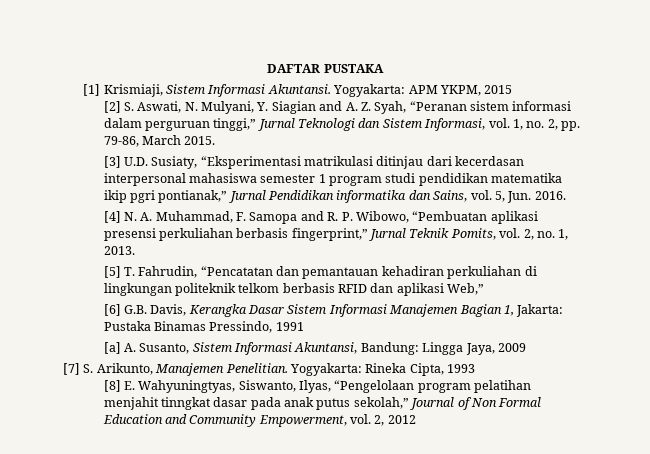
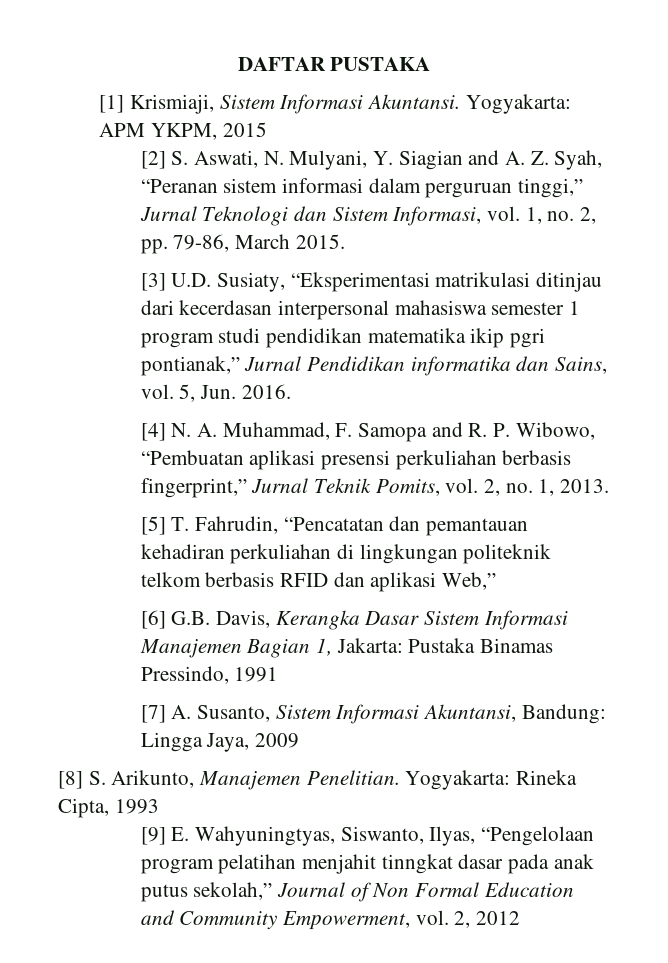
- [a] A. Susanto, Sistem Informasi Akuntansi, Bandung: Lingga Jaya, 2009
+ [7] A. Susanto, Sistem Informasi Akuntansi, Bandung: Lingga Jaya, 2009
- [7] S. Arikunto, Manajemen Penelitian.
+ [8] S. Arikunto, Manajemen Penelitian.
- [8] E. Wahyuningtyas, Siswanto, Ilyas, “Pengelolaan program pelatihan menjahit tinngkat dasar pada anak putus sekolah,” Journal of Non Formal Education and Community Empowerment, vol. 2, 2012
+ [9] E. Wahyuningtyas, Siswanto, Ilyas, “Pengelolaan program pelatihan menjahit tinngkat dasar pada anak putus sekolah,” Journal of Non Formal Education and Community Empowerment, vol. 2, 2012

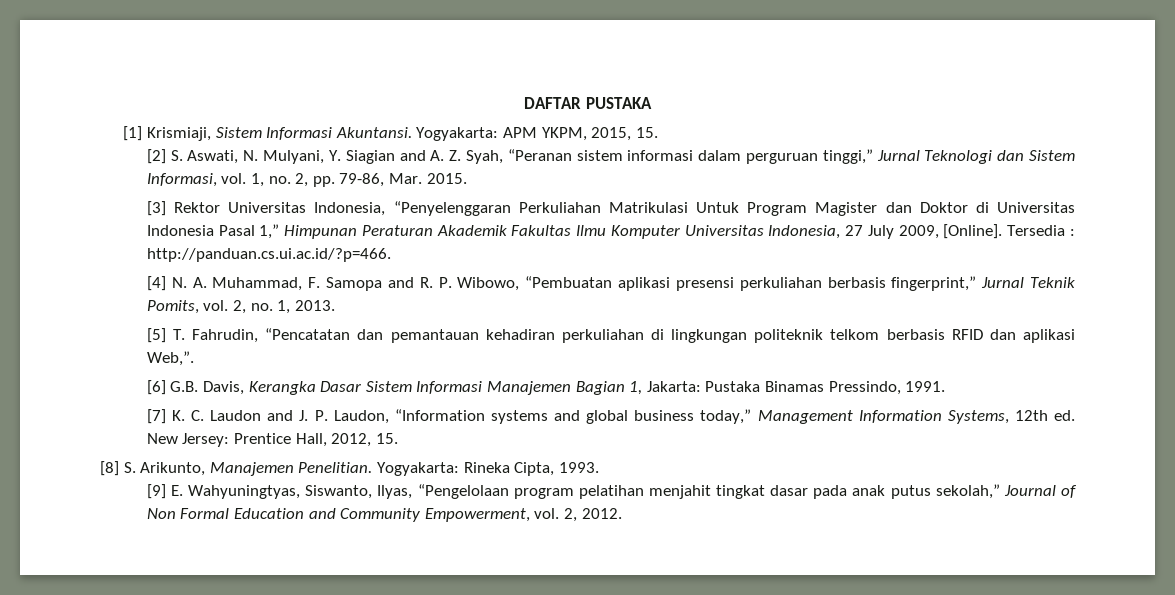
- Yogyakarta: APM YKPM, 2015
+ Yogyakarta: APM YKPM, 2015, 15.
- [2] S. Aswati, N. Mulyani, Y. Siagian and A. Z. Syah, “Peranan sistem informasi dalam perguruan tinggi,” Jurnal Teknologi dan Sistem Informasi, vol. 1, no. 2, pp. 79-86, March 2015.
+ [2] S. Aswati, N. Mulyani, Y. Siagian and A. Z. Syah, “Peranan sistem informasi dalam perguruan tinggi,” Jurnal Teknologi dan Sistem Informasi, vol. 1, no. 2, pp. 79-86, Mar. 2015.
- [3] U.D. Susiaty, “Eksperimentasi matrikulasi ditinjau dari kecerdasan interpersonal mahasiswa semester 1 program studi pendidikan matematika ikip pgri pontianak,” Jurnal Pendidikan informatika dan Sains, vol. 5, Jun. 2016.
+ [3] Rektor Universitas Indonesia, “Penyelenggaran Perkuliahan Matrikulasi Untuk Program Magister dan Doktor di Universitas Indonesia Pasal 1,” Himpunan Peraturan Akademik Fakultas Ilmu Komputer Universitas Indonesia, 27 July 2009, [Online]. Tersedia : http://panduan.cs.ui.ac.id/?p=466.
- [5] T. Fahrudin, “Pencatatan dan pemantauan kehadiran perkuliahan di lingkungan politeknik telkom berbasis RFID dan aplikasi Web,”
+ [5] T. Fahrudin, “Pencatatan dan pemantauan kehadiran perkuliahan di lingkungan politeknik telkom berbasis RFID dan aplikasi Web,”.
- [6] G.B. Davis, Kerangka Dasar Sistem Informasi Manajemen Bagian 1, Jakarta: Pustaka Binamas Pressindo, 1991
+ [6] G.B. Davis, Kerangka Dasar Sistem Informasi Manajemen Bagian 1, Jakarta: Pustaka Binamas Pressindo, 1991.
- [7] A. Susanto, Sistem Informasi Akuntansi, Bandung: Lingga Jaya, 2009
+ [7] K. C. Laudon and J. P. Laudon, “Information systems and global business today,” Management Information Systems, 12th ed. New Jersey: Prentice Hall, 2012, 15.
- Yogyakarta: Rineka Cipta, 1993
+ Yogyakarta: Rineka Cipta, 1993.
- [9] E. Wahyuningtyas, Siswanto, Ilyas, “Pengelolaan program pelatihan menjahit tinngkat dasar pada anak putus sekolah,” Journal of Non Formal Education and Community Empowerment, vol. 2, 2012
+ [9] E. Wahyuningtyas, Siswanto, Ilyas, “Pengelolaan program pelatihan menjahit tingkat dasar pada anak putus sekolah,” Journal of Non Formal Education and Community Empowerment, vol. 2, 2012.

